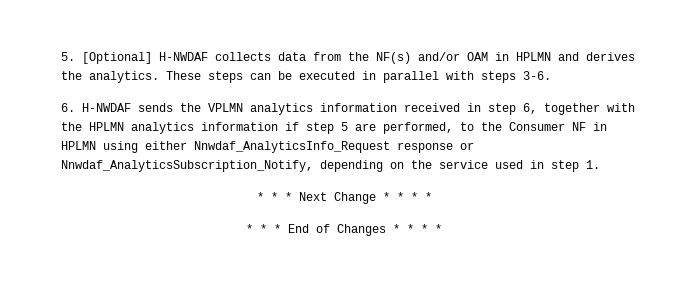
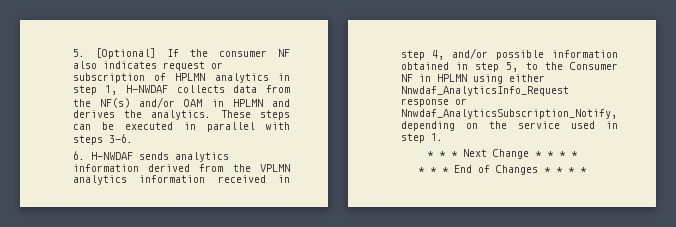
- 5. [Optional] H-NWDAF collects data from the NF(s) and/or OAM in HPLMN and derives the analytics.
+ 5. [Optional] If the consumer NF also indicates request or subscription of HPLMN analytics in step 1, H-NWDAF collects data from the NF(s) and/or OAM in HPLMN and derives the analytics.
- 6. H-NWDAF sends the VPLMN analytics information received in step 6, together with the HPLMN analytics information if step 5 are performed, to the Consumer NF in HPLMN using either Nnwdaf_AnalyticsInfo_Request response or Nnwdaf_AnalyticsSubscription_Notify, depending on the service used in step 1.
+ 6. H-NWDAF sends analytics information derived from the VPLMN analytics information received in step 4, and/or possible information obtained in step 5, to the Consumer NF in HPLMN using either Nnwdaf_AnalyticsInfo_Request response or Nnwdaf_AnalyticsSubscription_Notify, depending on the service used in step 1.

